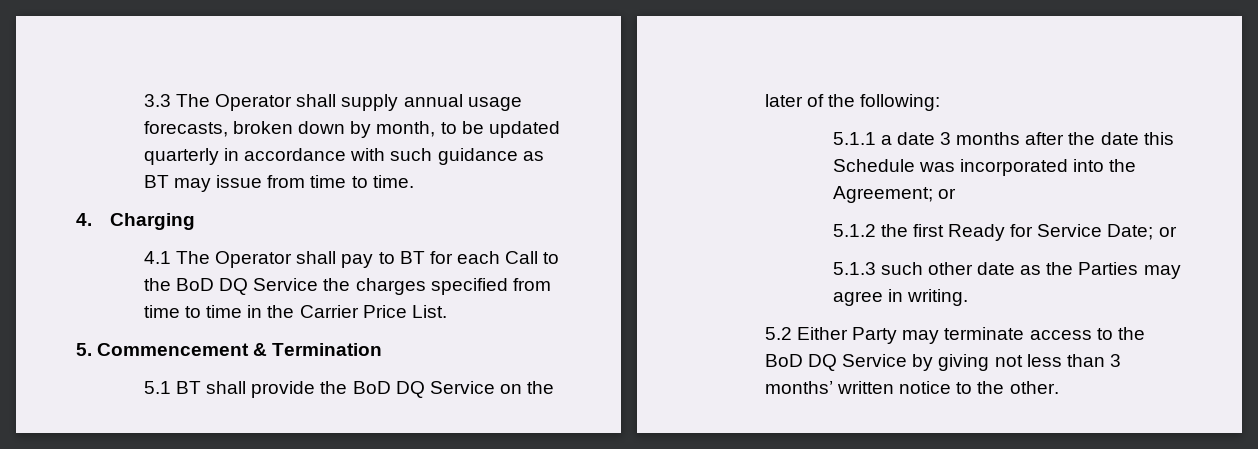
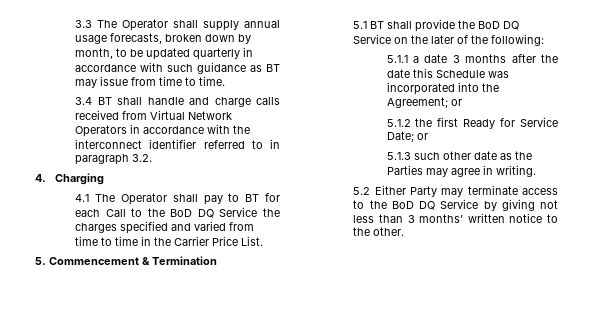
+ 3.4 BT shall handle and charge calls received from Virtual Network Operators in accordance with the interconnect identifier referred to in paragraph 3.2.
- 4.1 The Operator shall pay to BT for each Call to the BoD DQ Service the charges specified from time to time in the Carrier Price List.
+ 4.1 The Operator shall pay to BT for each Call to the BoD DQ Service the charges specified and varied from time to time in the Carrier Price List.

